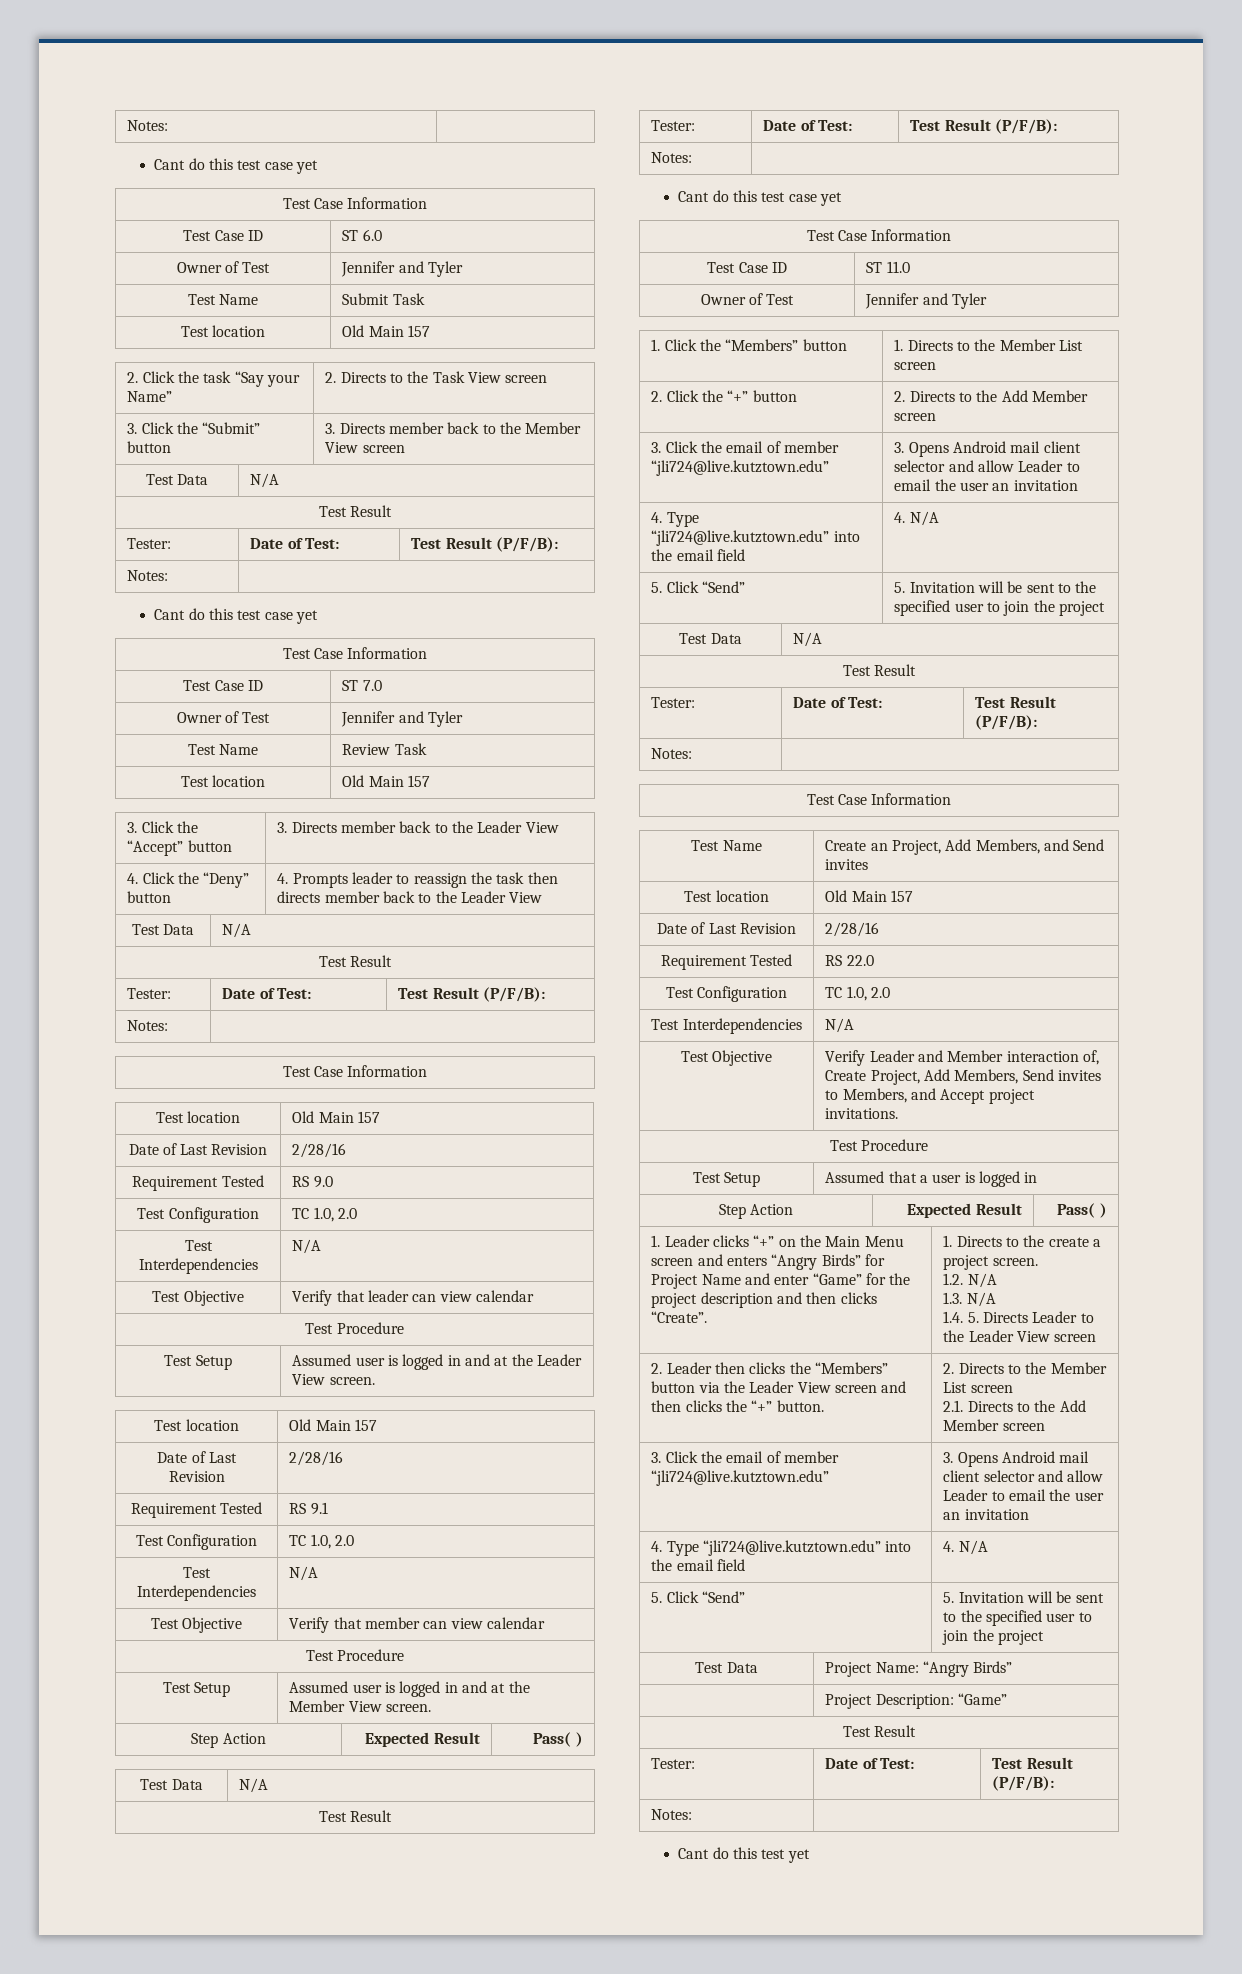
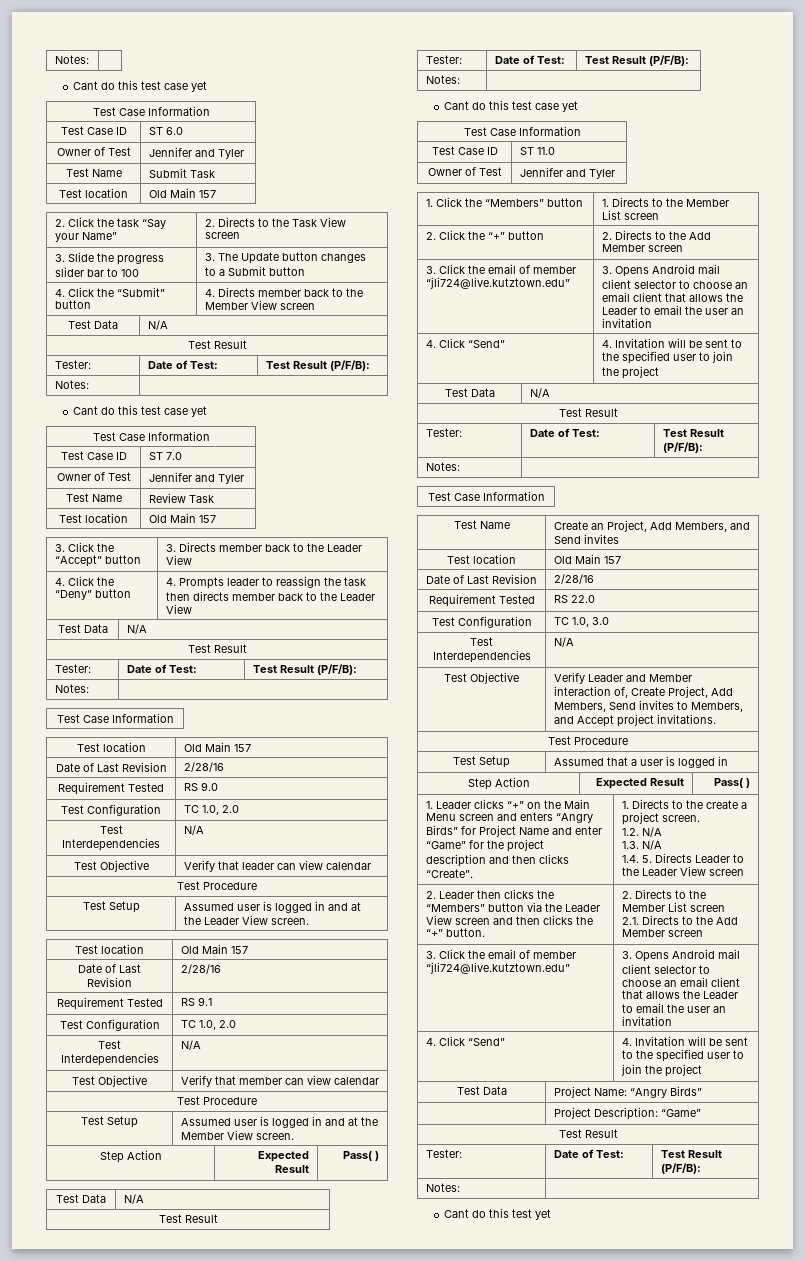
- 3. Click the “Submit” button | 3. Directs member back to the Member View screen
+ 3. Slide the progress slider bar to 100 | 3. The Update button changes to a Submit button
+ 4. Click the “Submit” button | 4. Directs member back to the Member View screen
  2. Click the “+” button | 2. Directs to the Add Member screen
- 3. Click the email of member “jli724@live.kutztown.edu” | 3. Opens Android mail client selector and allow Leader to email the user an invitation
- 4. Type “jli724@live.kutztown.edu” into the email field | 4. N/A
- 5. Click “Send” | 5. Invitation will be sent to the specified user to join the project
+ 3. Click the email of member “jli724@live.kutztown.edu” | 3. Opens Android mail client selector to choose an email client that allows the Leader to email the user an invitation
+ 4. Click “Send” | 4. Invitation will be sent to the specified user to join the project
  Requirement Tested | RS 22.0
- Test Configuration | TC 1.0, 2.0
+ Test Configuration | TC 1.0, 3.0
  2. Leader then clicks the “Members” button via the Leader View screen and then clicks the “+” button. | 2. Directs to the Member List screen
  2.1. Directs to the Add Member screen
- 3. Click the email of member “jli724@live.kutztown.edu” | 3. Opens Android mail client selector and allow Leader to email the user an invitation
- 4. Type “jli724@live.kutztown.edu” into the email field | 4. N/A
- 5. Click “Send” | 5. Invitation will be sent to the specified user to join the project
+ 3. Click the email of member “jli724@live.kutztown.edu” | 3. Opens Android mail client selector to choose an email client that allows the Leader to email the user an invitation
+ 4. Click “Send” | 4. Invitation will be sent to the specified user to join the project

